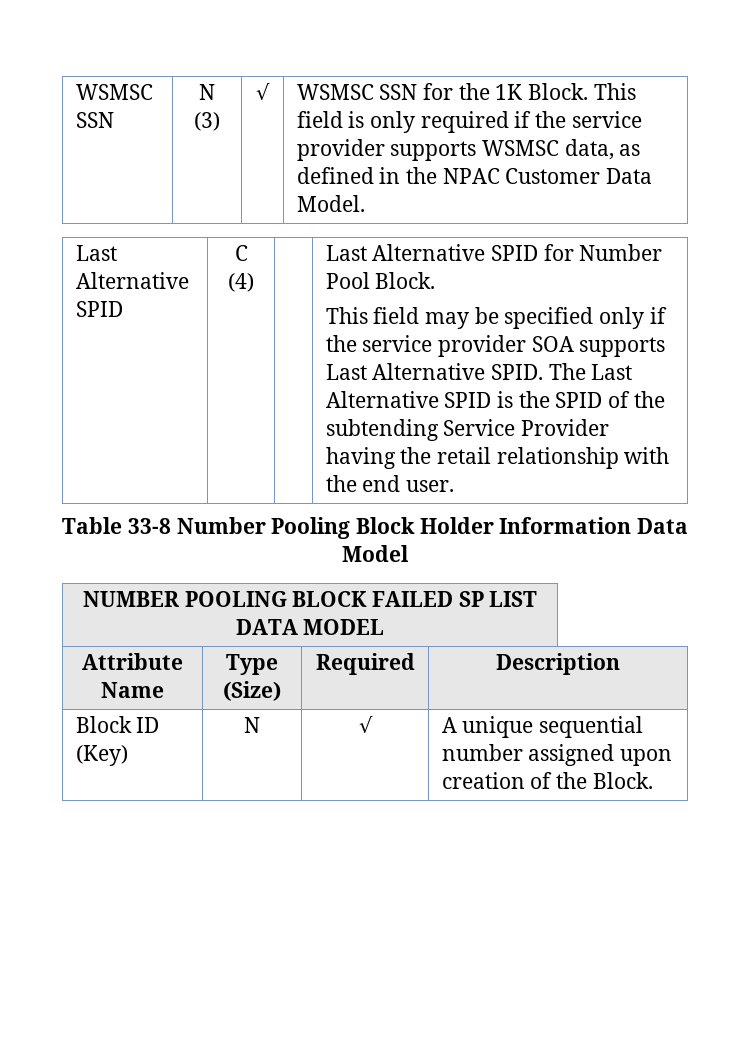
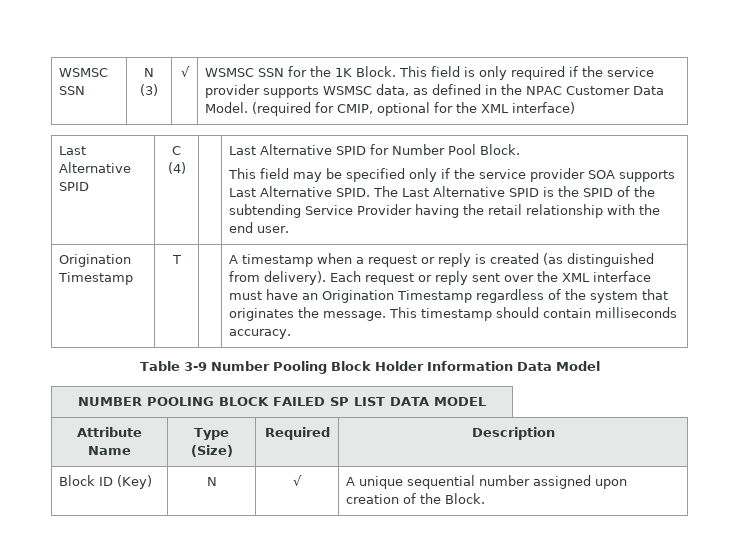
- WSMSC SSN | N (3) | √ | WSMSC SSN for the 1K Block. This field is only required if the service provider supports WSMSC data, as defined in the NPAC Customer Data Model.
+ WSMSC SSN | N (3) | √ | WSMSC SSN for the 1K Block. This field is only required if the service provider supports WSMSC data, as defined in the NPAC Customer Data Model. (required for CMIP, optional for the XML interface)
+ Origination Timestamp | T | | A timestamp when a request or reply is created (as distinguished from delivery). Each request or reply sent over the XML interface must have an Origination Timestamp regardless of the system that originates the message. This timestamp should contain milliseconds accuracy.
- Table 33-8 Number Pooling Block Holder Information Data Model
+ Table 3-9 Number Pooling Block Holder Information Data Model

